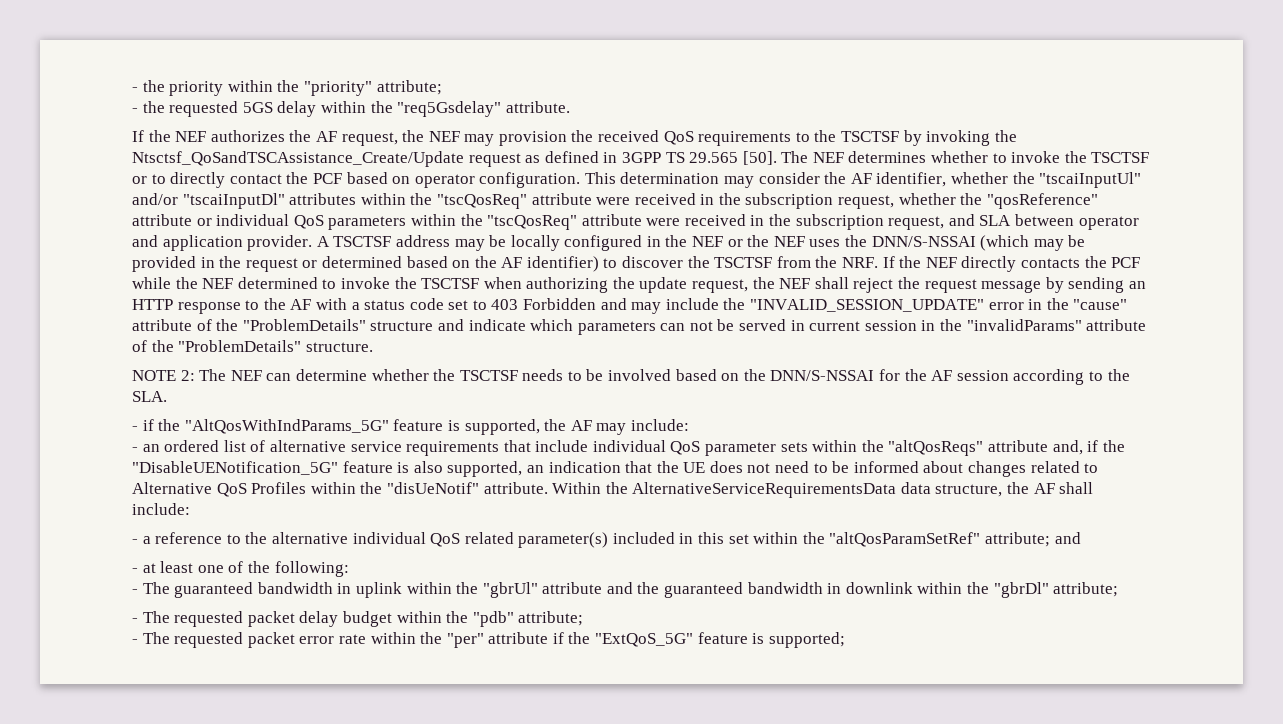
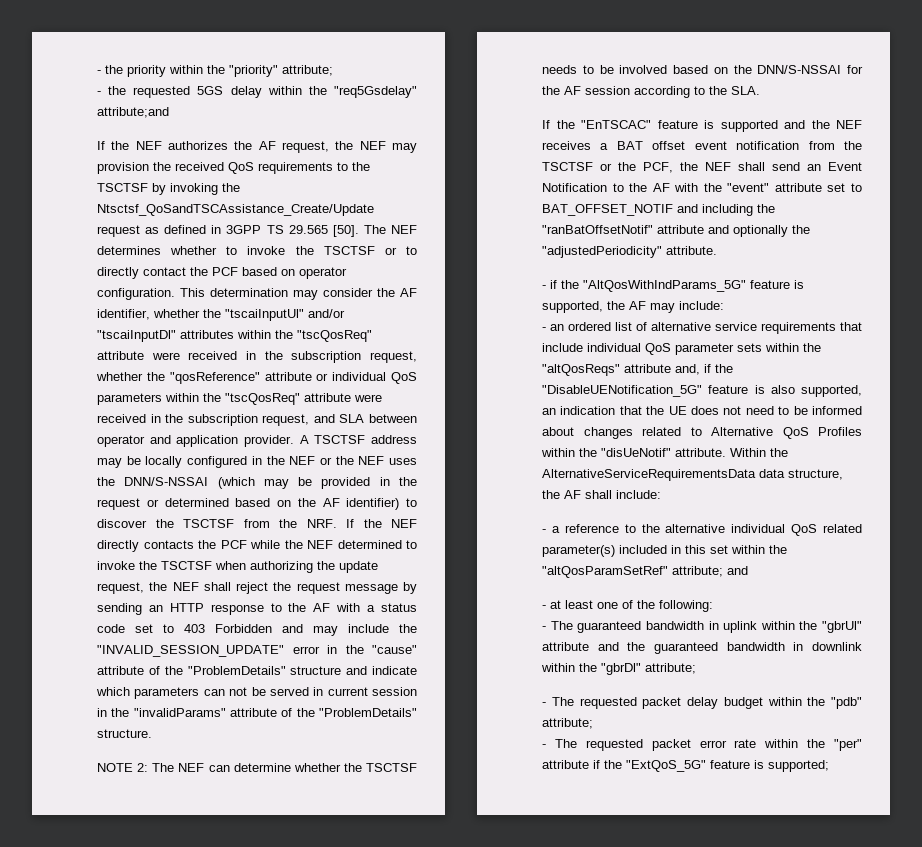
- - the requested 5GS delay within the "req5Gsdelay" attribute.
+ - the requested 5GS delay within the "req5Gsdelay" attribute;and
+ If the "EnTSCAC" feature is supported and the NEF receives a BAT offset event notification from the TSCTSF or the PCF, the NEF shall send an Event Notification to the AF with the "event" attribute set to BAT_OFFSET_NOTIF and including the "ranBatOffsetNotif" attribute and optionally the "adjustedPeriodicity" attribute.

